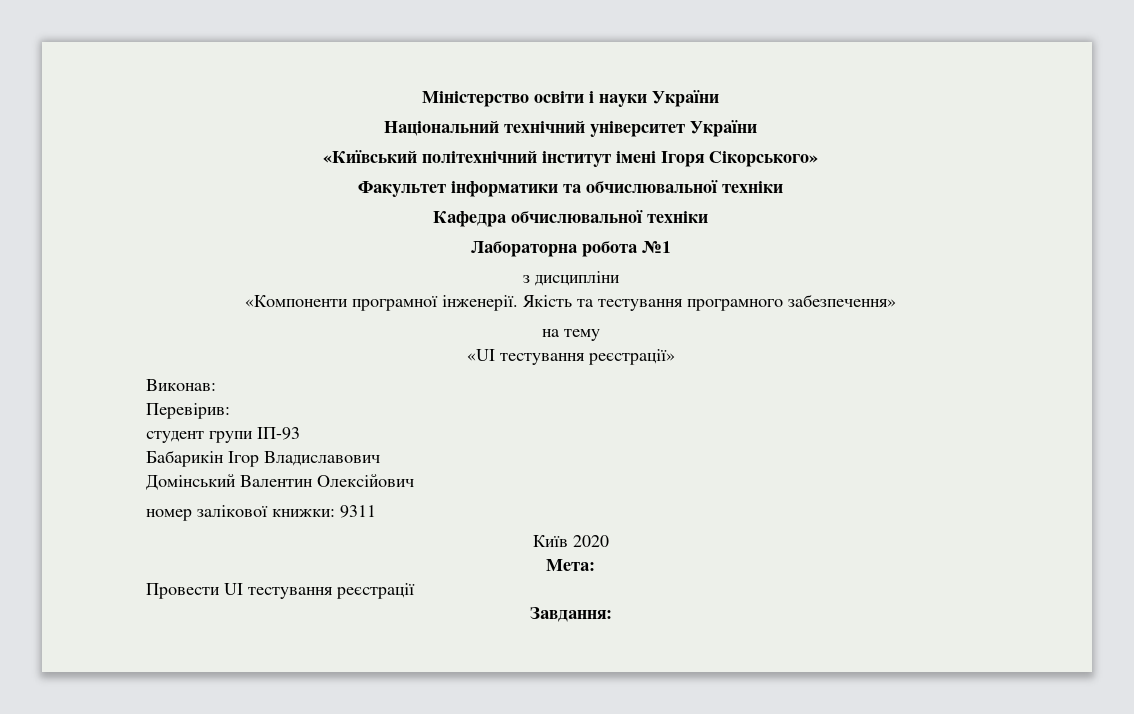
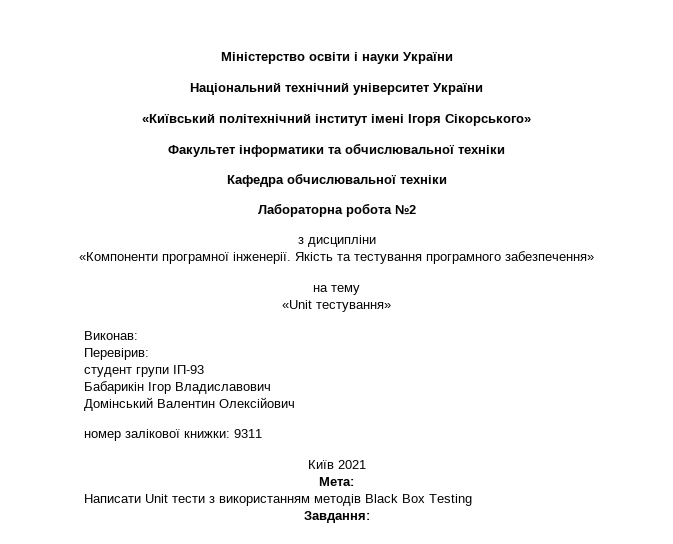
- Лабораторна робота №1
+ Лабораторна робота №2
- «UI тестування реєстрації»
+ «Unit тестування»
- Київ 2020
+ Київ 2021
- Провести UI тестування реєстрації
+ Написати Unit тести з використанням методів Black Box Testing

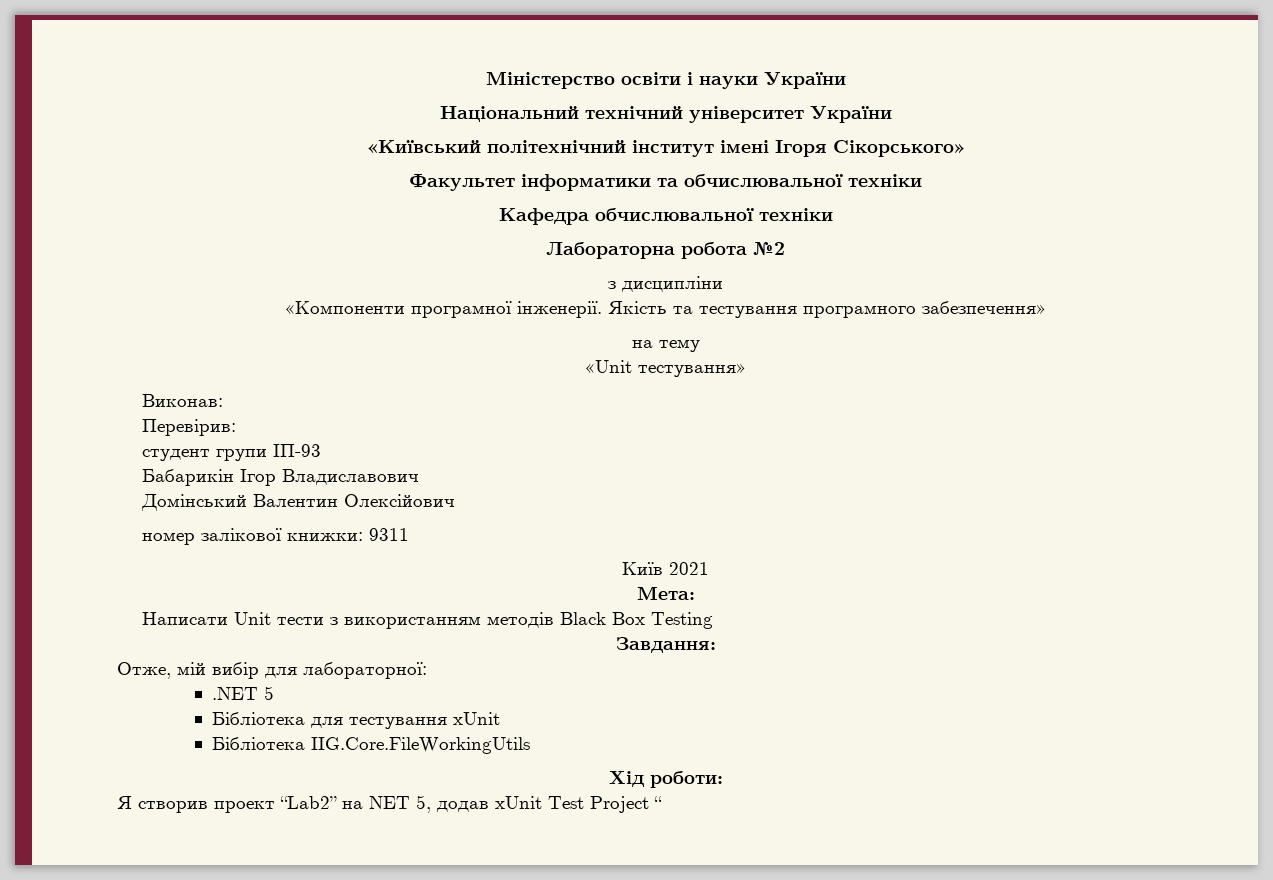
+ Отже, мій вибір для лабораторної:
+ .NET 5
+ Бібліотека для тестування xUnit
+ Бібліотека IIG.Core.FileWorkingUtils
+ Хід роботи:
+ Я створив проект “Lab2” на NET 5, додав xUnit Test Project “

